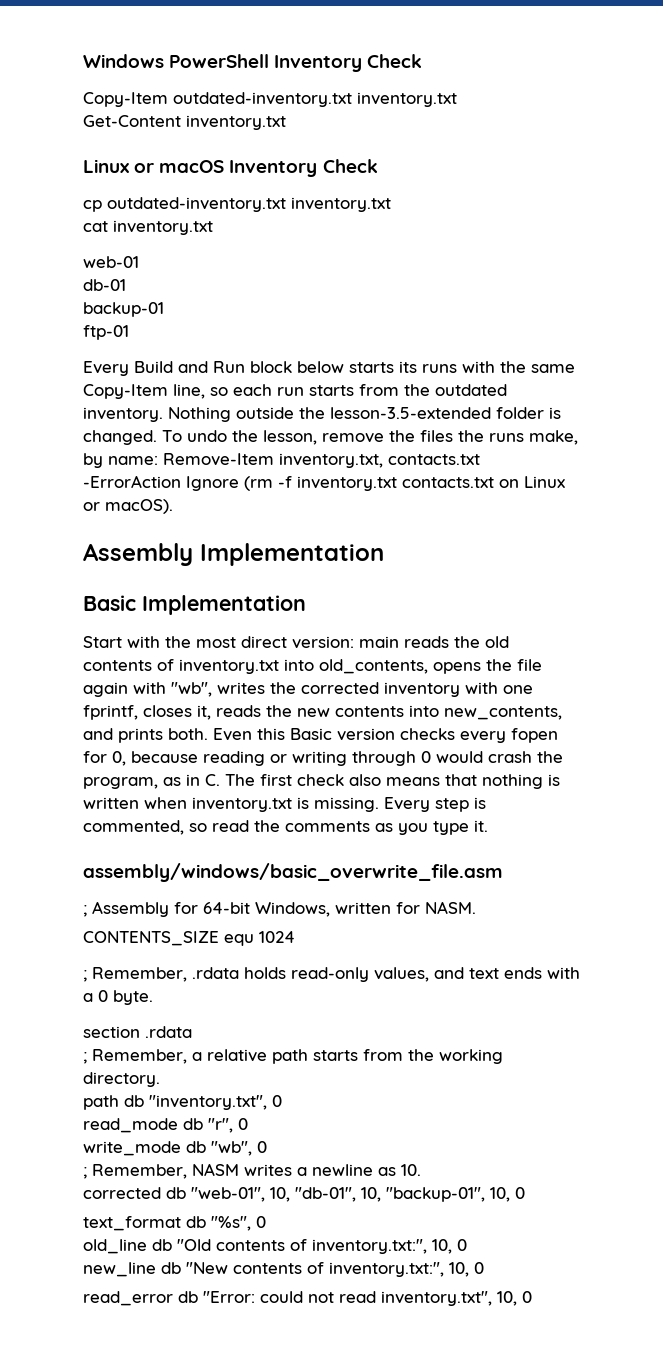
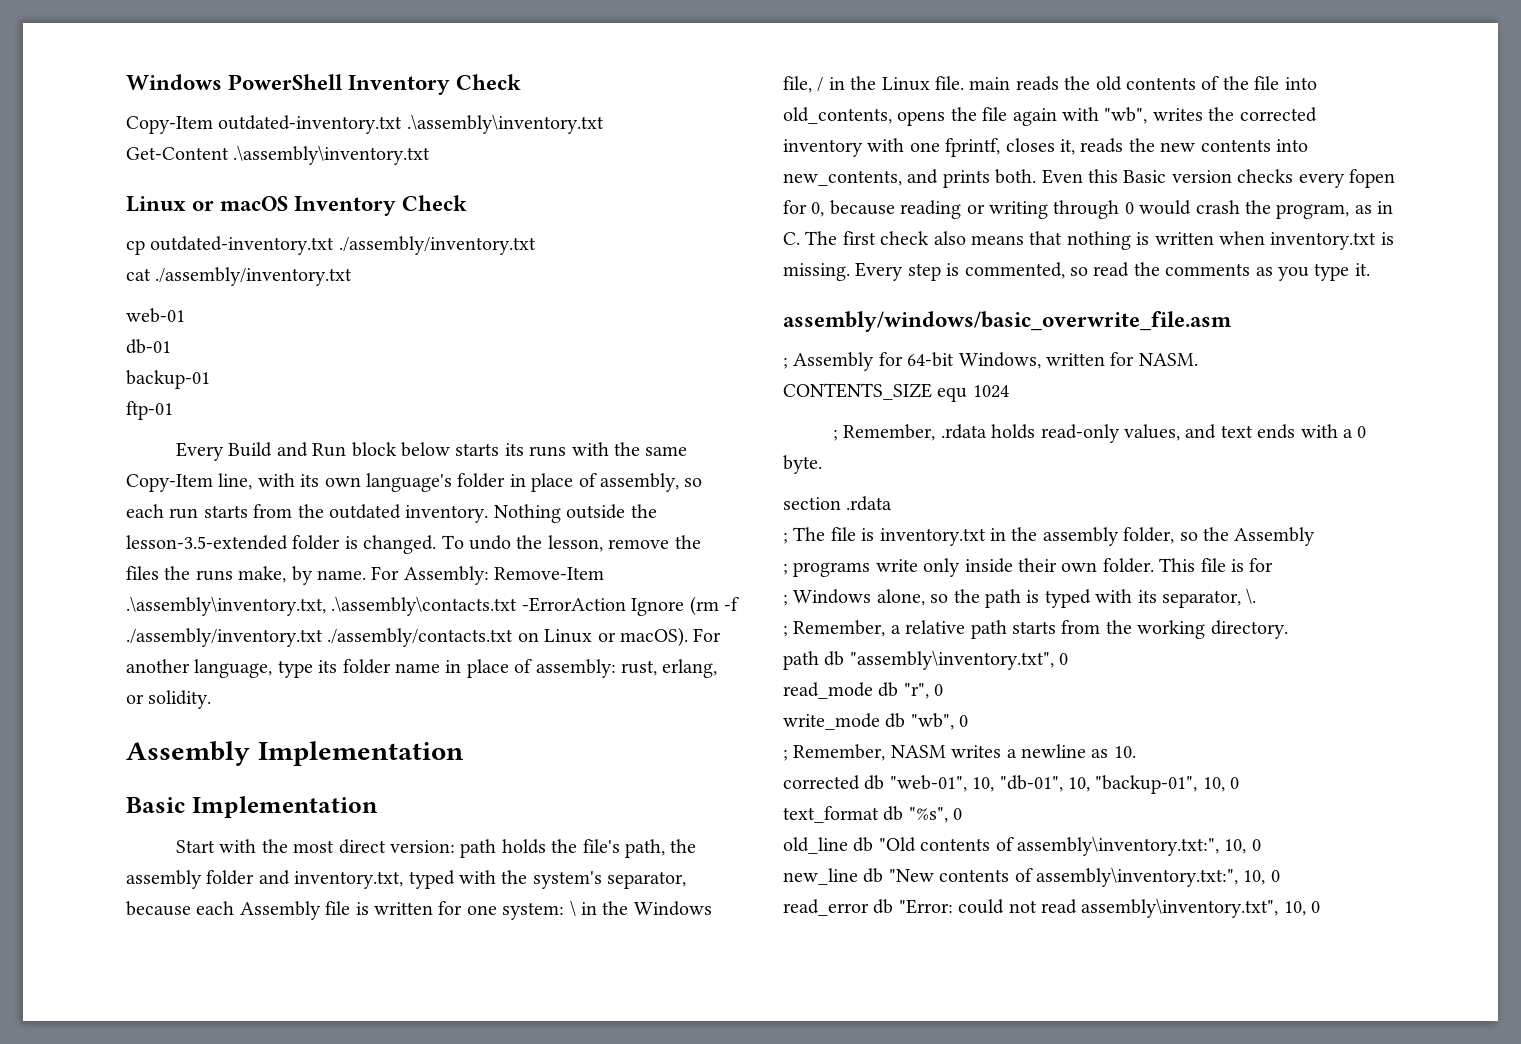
- Copy-Item outdated-inventory.txt inventory.txt
+ Copy-Item outdated-inventory.txt .\assembly\inventory.txt
- Get-Content inventory.txt
+ Get-Content .\assembly\inventory.txt
- cp outdated-inventory.txt inventory.txt
+ cp outdated-inventory.txt ./assembly/inventory.txt
- cat inventory.txt
+ cat ./assembly/inventory.txt
- Every Build and Run block below starts its runs with the same Copy-Item line, so each run starts from the outdated inventory.
+ Every Build and Run block below starts its runs with the same Copy-Item line, with its own language's folder in place of assembly, so each run starts from the outdated inventory.
- To undo the lesson, remove the files the runs make, by name: Remove-Item inventory.txt, contacts.txt -ErrorAction Ignore (rm -f inventory.txt contacts.txt on Linux or macOS).
+ To undo the lesson, remove the files the runs make, by name. For Assembly: Remove-Item .\assembly\inventory.txt, .\assembly\contacts.txt -ErrorAction Ignore (rm -f ./assembly/inventory.txt ./assembly/contacts.txt on Linux or macOS). For another language, type its folder name in place of assembly: rust, erlang, or solidity.
- Start with the most direct version: main reads the old contents of inventory.txt into old_contents, opens the file again with "wb", writes the corrected inventory with one fprintf, closes it, reads the new contents into new_contents, and prints both.
+ Start with the most direct version: path holds the file's path, the assembly folder and inventory.txt, typed with the system's separator, because each Assembly file is written for one system: \ in the Windows file, / in the Linux file. main reads the old contents of the file into old_contents, opens the file again with "wb", writes the corrected inventory with one fprintf, closes it, reads the new contents into new_contents, and prints both.
+ ; The file is inventory.txt in the assembly folder, so the Assembly
+ ; programs write only inside their own folder. This file is for
+ ; Windows alone, so the path is typed with its separator, \.
- path db "inventory.txt", 0
+ path db "assembly\inventory.txt", 0
- old_line db "Old contents of inventory.txt:", 10, 0
+ old_line db "Old contents of assembly\inventory.txt:", 10, 0
- new_line db "New contents of inventory.txt:", 10, 0
+ new_line db "New contents of assembly\inventory.txt:", 10, 0
- read_error db "Error: could not read inventory.txt", 10, 0
+ read_error db "Error: could not read assembly\inventory.txt", 10, 0

